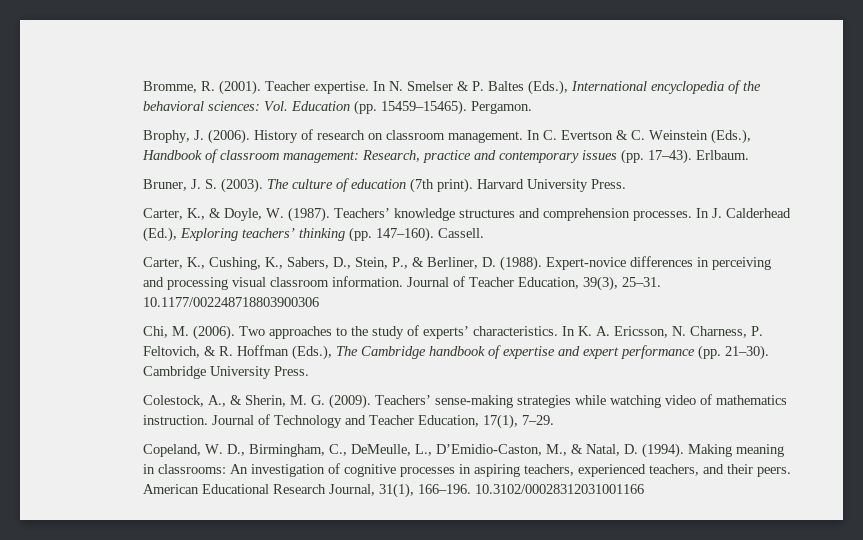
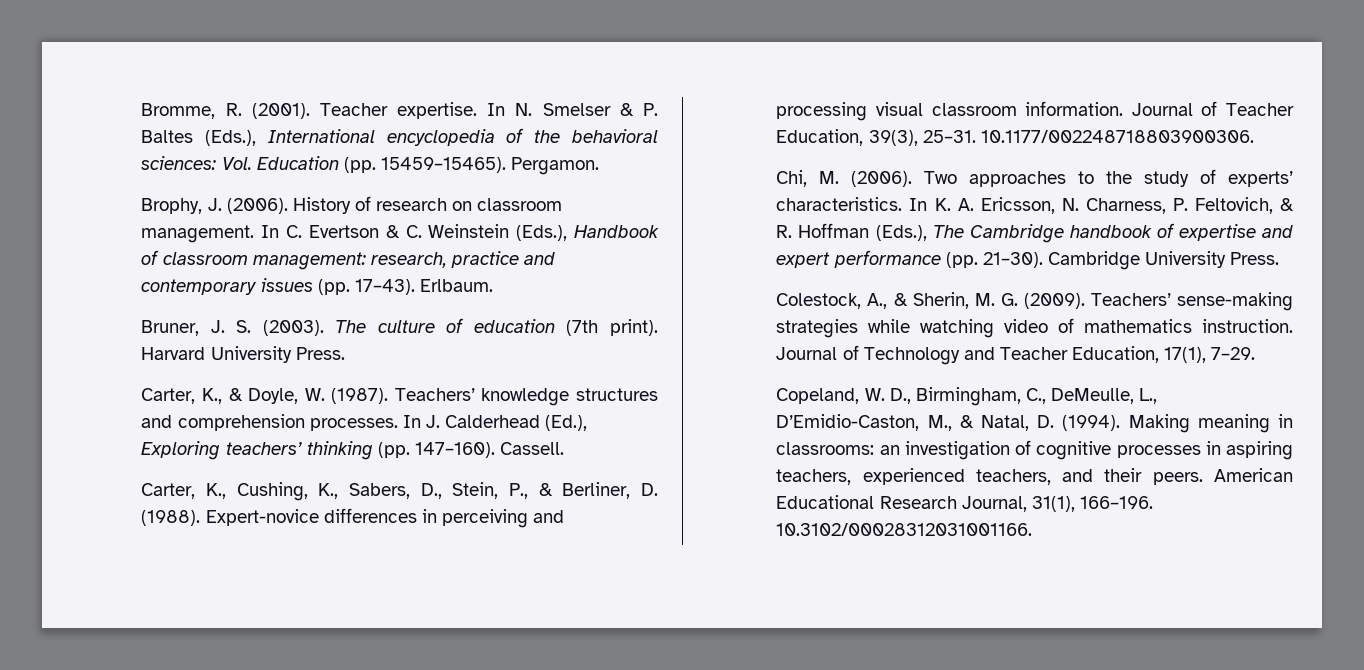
- In C. Evertson & C. Weinstein (Eds.), Handbook of classroom management: Research, practice and contemporary issues (pp. 17–43).
+ In C. Evertson & C. Weinstein (Eds.), Handbook of classroom management: research, practice and contemporary issues (pp. 17–43).
- 10.1177/002248718803900306
+ 10.1177/002248718803900306.
- Making meaning in classrooms: An investigation of cognitive processes in aspiring teachers, experienced teachers, and their peers.
+ Making meaning in classrooms: an investigation of cognitive processes in aspiring teachers, experienced teachers, and their peers.
- 10.3102/00028312031001166
+ 10.3102/00028312031001166.

